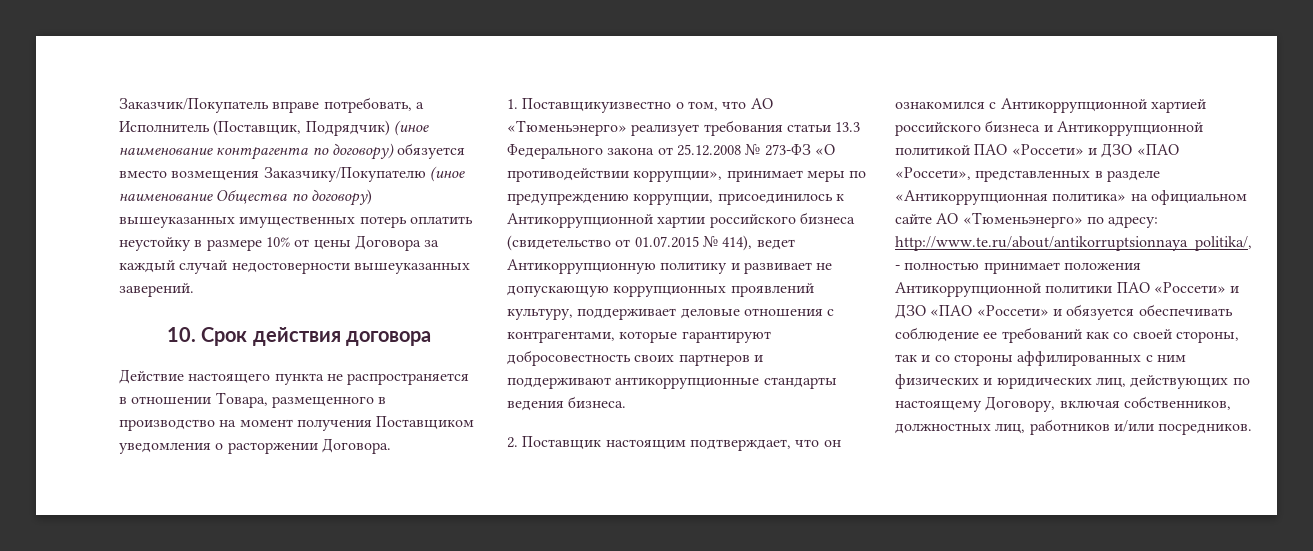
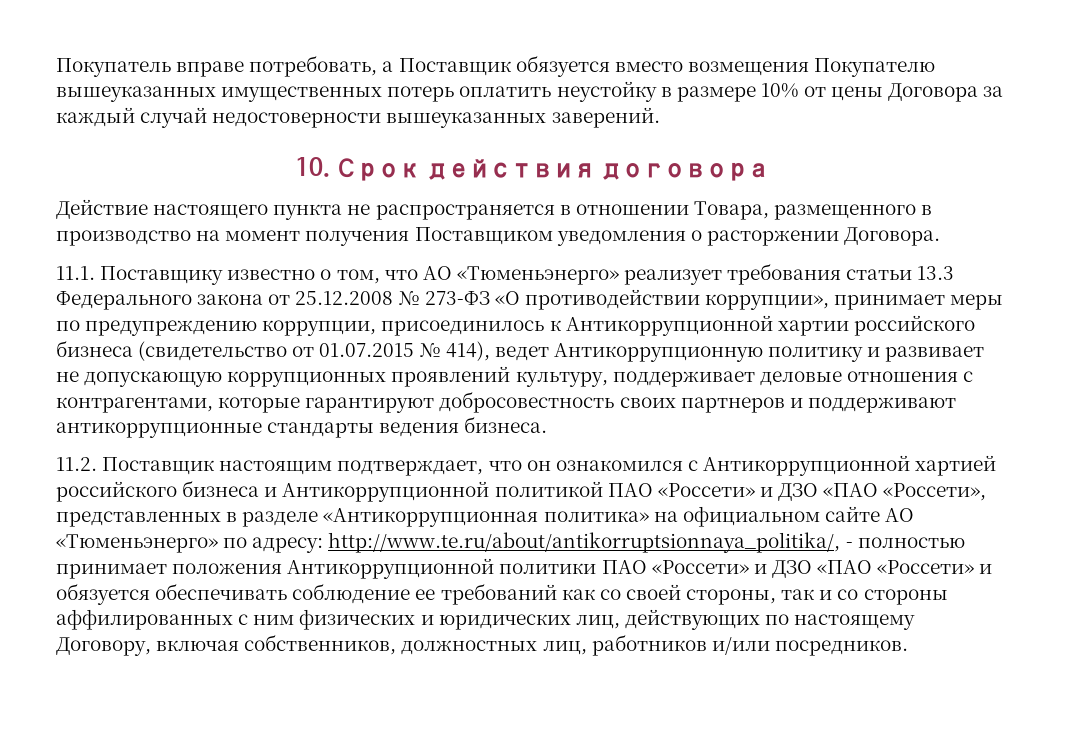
- Заказчик/Покупатель вправе потребовать, а Исполнитель (Поставщик, Подрядчик) (иное наименование контрагента по договору) обязуется вместо возмещения Заказчику/Покупателю (иное наименование Общества по договору) вышеуказанных имущественных потерь оплатить неустойку в размере 10% от цены Договора за каждый случай недостоверности вышеуказанных заверений.
+ Покупатель вправе потребовать, а Поставщик обязуется вместо возмещения Покупателю вышеуказанных имущественных потерь оплатить неустойку в размере 10% от цены Договора за каждый случай недостоверности вышеуказанных заверений.
- 1. Поставщикуизвестно о том, что АО «Тюменьэнерго» реализует требования статьи 13.3 Федерального закона от 25.12.2008 № 273-ФЗ «О противодействии коррупции», принимает меры по предупреждению коррупции, присоединилось к Антикоррупционной хартии российского бизнеса (свидетельство от 01.07.2015 № 414), ведет Антикоррупционную политику и развивает не допускающую коррупционных проявлений культуру, поддерживает деловые отношения с контрагентами, которые гарантируют добросовестность своих партнеров и поддерживают антикоррупционные стандарты ведения бизнеса.
+ 11.1. Поставщику известно о том, что АО «Тюменьэнерго» реализует требования статьи 13.3 Федерального закона от 25.12.2008 № 273-ФЗ «О противодействии коррупции», принимает меры по предупреждению коррупции, присоединилось к Антикоррупционной хартии российского бизнеса (свидетельство от 01.07.2015 № 414), ведет Антикоррупционную политику и развивает не допускающую коррупционных проявлений культуру, поддерживает деловые отношения с контрагентами, которые гарантируют добросовестность своих партнеров и поддерживают антикоррупционные стандарты ведения бизнеса.
- 2. Поставщик настоящим подтверждает, что он ознакомился с Антикоррупционной хартией российского бизнеса и Антикоррупционной политикой ПАО «Россети» и ДЗО «ПАО «Россети», представленных в разделе «Антикоррупционная политика» на официальном сайте АО «Тюменьэнерго» по адресу:
+ 11.2. Поставщик настоящим подтверждает, что он ознакомился с Антикоррупционной хартией российского бизнеса и Антикоррупционной политикой ПАО «Россети» и ДЗО «ПАО «Россети», представленных в разделе «Антикоррупционная политика» на официальном сайте АО «Тюменьэнерго» по адресу:

